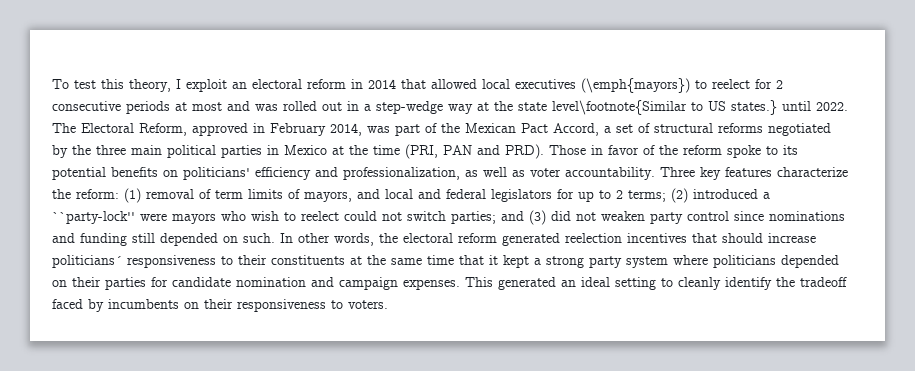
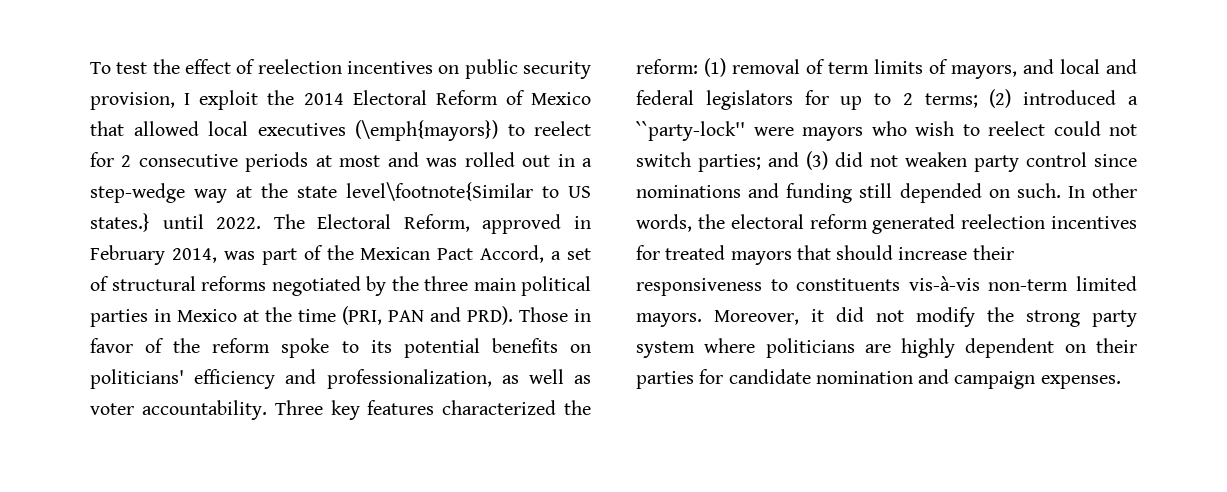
- To test this theory, I exploit an electoral reform in 2014 that allowed local executives (\emph{mayors}) to reelect for 2 consecutive periods at most and was rolled out in a step-wedge way at the state level\footnote{Similar to US states.} until 2022.
+ To test the effect of reelection incentives on public security provision, I exploit the 2014 Electoral Reform of Mexico that allowed local executives (\emph{mayors}) to reelect for 2 consecutive periods at most and was rolled out in a step-wedge way at the state level\footnote{Similar to US states.} until 2022.
- Three key features characterize the reform: (1) removal of term limits of mayors, and local and federal legislators for up to 2 terms; (2) introduced a ``party-lock'' were mayors who wish to reelect could not switch parties; and (3) did not weaken party control since nominations and funding still depended on such.
+ Three key features characterized the reform: (1) removal of term limits of mayors, and local and federal legislators for up to 2 terms; (2) introduced a ``party-lock'' were mayors who wish to reelect could not switch parties; and (3) did not weaken party control since nominations and funding still depended on such.
- In other words, the electoral reform generated reelection incentives that should increase politicians´ responsiveness to their constituents at the same time that it kept a strong party system where politicians depended on their parties for candidate nomination and campaign expenses. This generated an ideal setting to cleanly identify the tradeoff faced by incumbents on their responsiveness to voters.
+ In other words, the electoral reform generated reelection incentives for treated mayors that should increase their responsiveness to constituents vis-à-vis non-term limited mayors. Moreover, it did not modify the strong party system where politicians are highly dependent on their parties for candidate nomination and campaign expenses.

